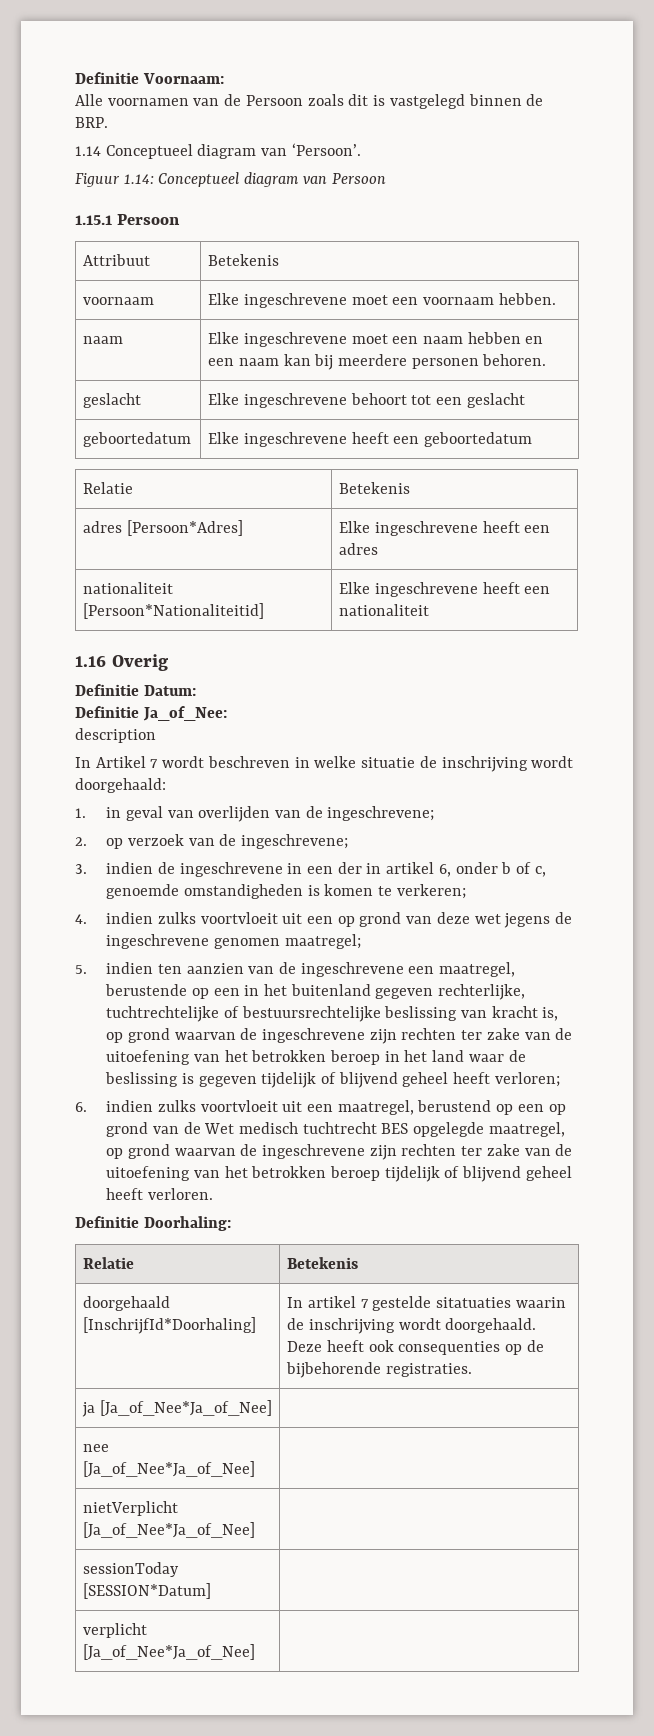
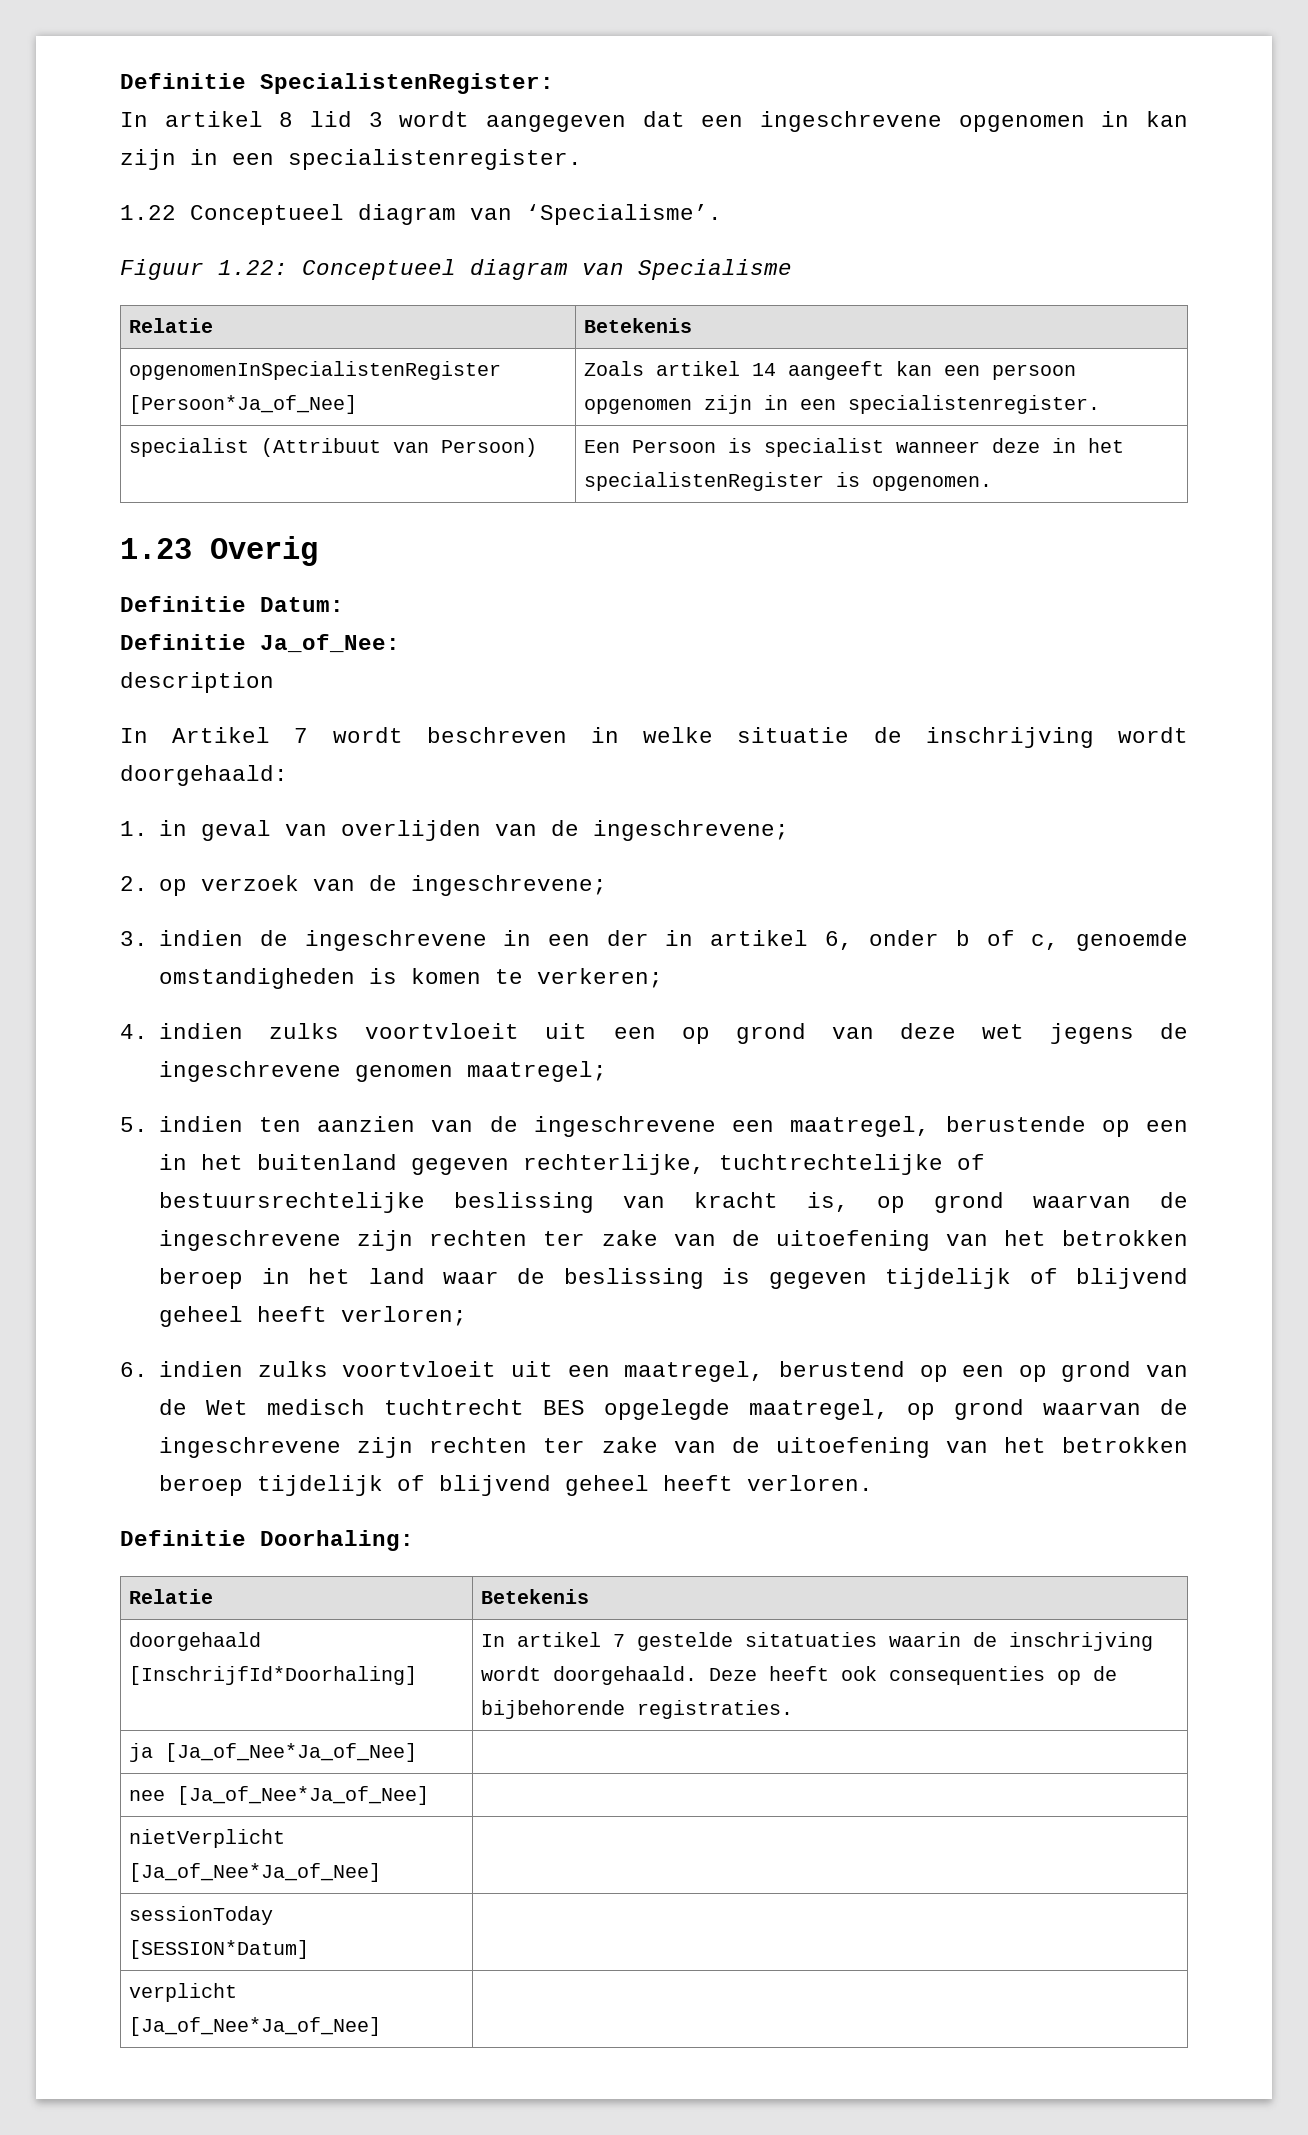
- Definitie Voornaam:
- Alle voornamen van de Persoon zoals dit is vastgelegd binnen de BRP.
- 1.14 Conceptueel diagram van ‘Persoon’.
+ Definitie SpecialistenRegister:
+ In artikel 8 lid 3 wordt aangegeven dat een ingeschrevene opgenomen in kan zijn in een specialistenregister.
+ 1.22 Conceptueel diagram van ‘Specialisme’.
- Figuur 1.14: Conceptueel diagram van Persoon
- 1.15.1 Persoon
- Attribuut | Betekenis
- voornaam | Elke ingeschrevene moet een voornaam hebben.
- naam | Elke ingeschrevene moet een naam hebben en een naam kan bij meerdere personen behoren.
- geslacht | Elke ingeschrevene behoort tot een geslacht
- geboortedatum | Elke ingeschrevene heeft een geboortedatum
+ Figuur 1.22: Conceptueel diagram van Specialisme
  Relatie | Betekenis
- adres [Persoon*Adres] | Elke ingeschrevene heeft een adres
- nationaliteit [Persoon*Nationaliteitid] | Elke ingeschrevene heeft een nationaliteit
- 1.16 Overig
+ opgenomenInSpecialistenRegister [Persoon*Ja_of_Nee] | Zoals artikel 14 aangeeft kan een persoon opgenomen zijn in een specialistenregister.
+ specialist (Attribuut van Persoon) | Een Persoon is specialist wanneer deze in het specialistenRegister is opgenomen.
+ 1.23 Overig

